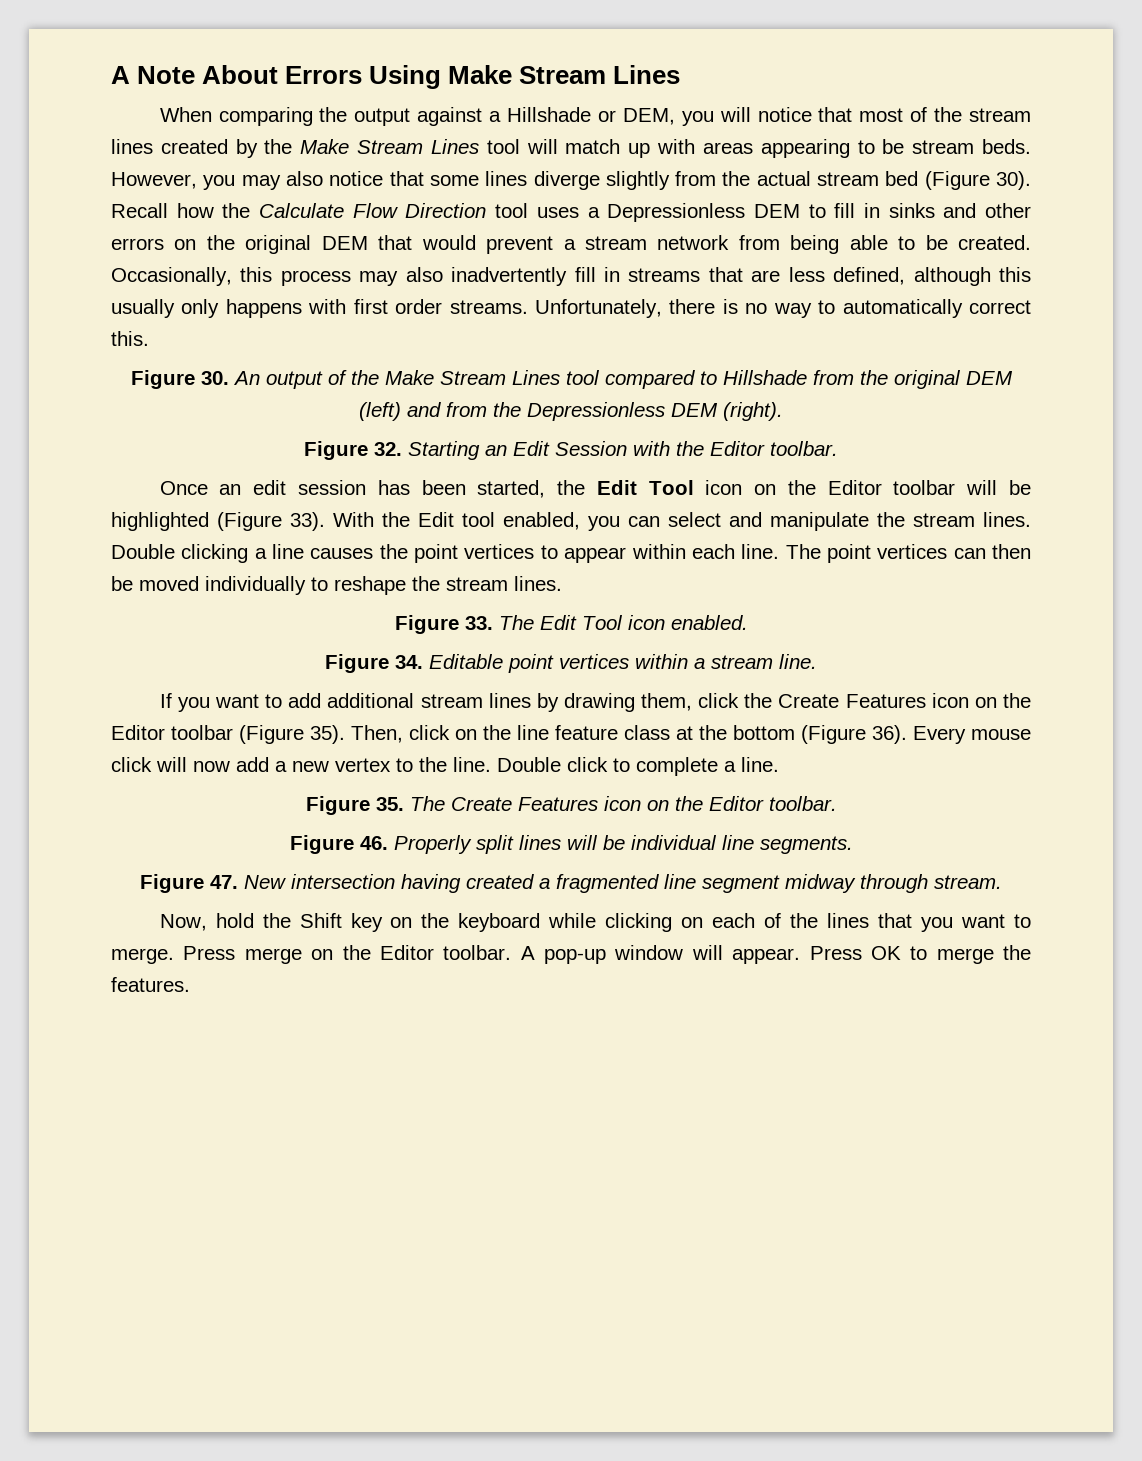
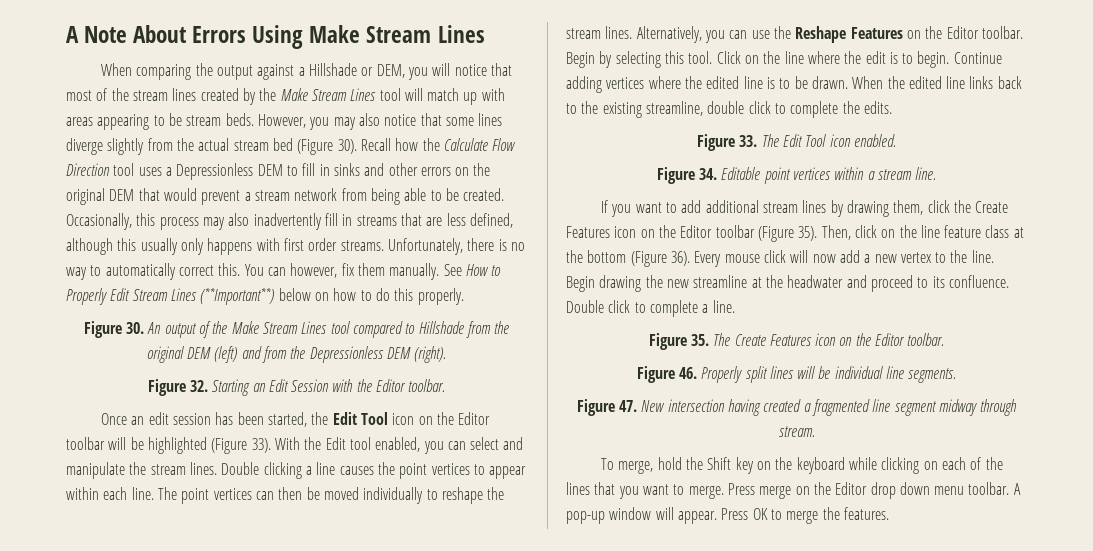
+ You can however, fix them manually. See How to Properly Edit Stream Lines (**Important**) below on how to do this properly.
+ Alternatively, you can use the Reshape Features on the Editor toolbar. Begin by selecting this tool. Click on the line where the edit is to begin. Continue adding vertices where the edited line is to be drawn. When the edited line links back to the existing streamline, double click to complete the edits.
+ Begin drawing the new streamline at the headwater and proceed to its confluence.
- Now, hold the Shift key on the keyboard while clicking on each of the lines that you want to merge.
+ To merge, hold the Shift key on the keyboard while clicking on each of the lines that you want to merge.
- Press merge on the Editor toolbar.
+ Press merge on the Editor drop down menu toolbar.

